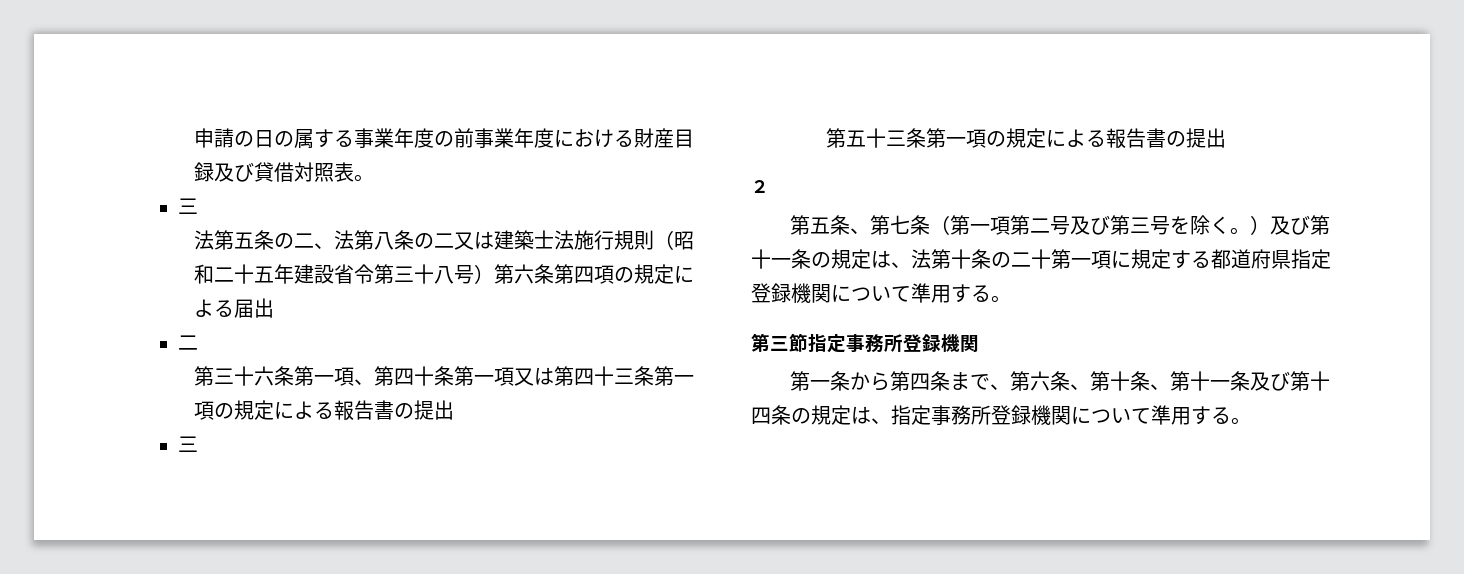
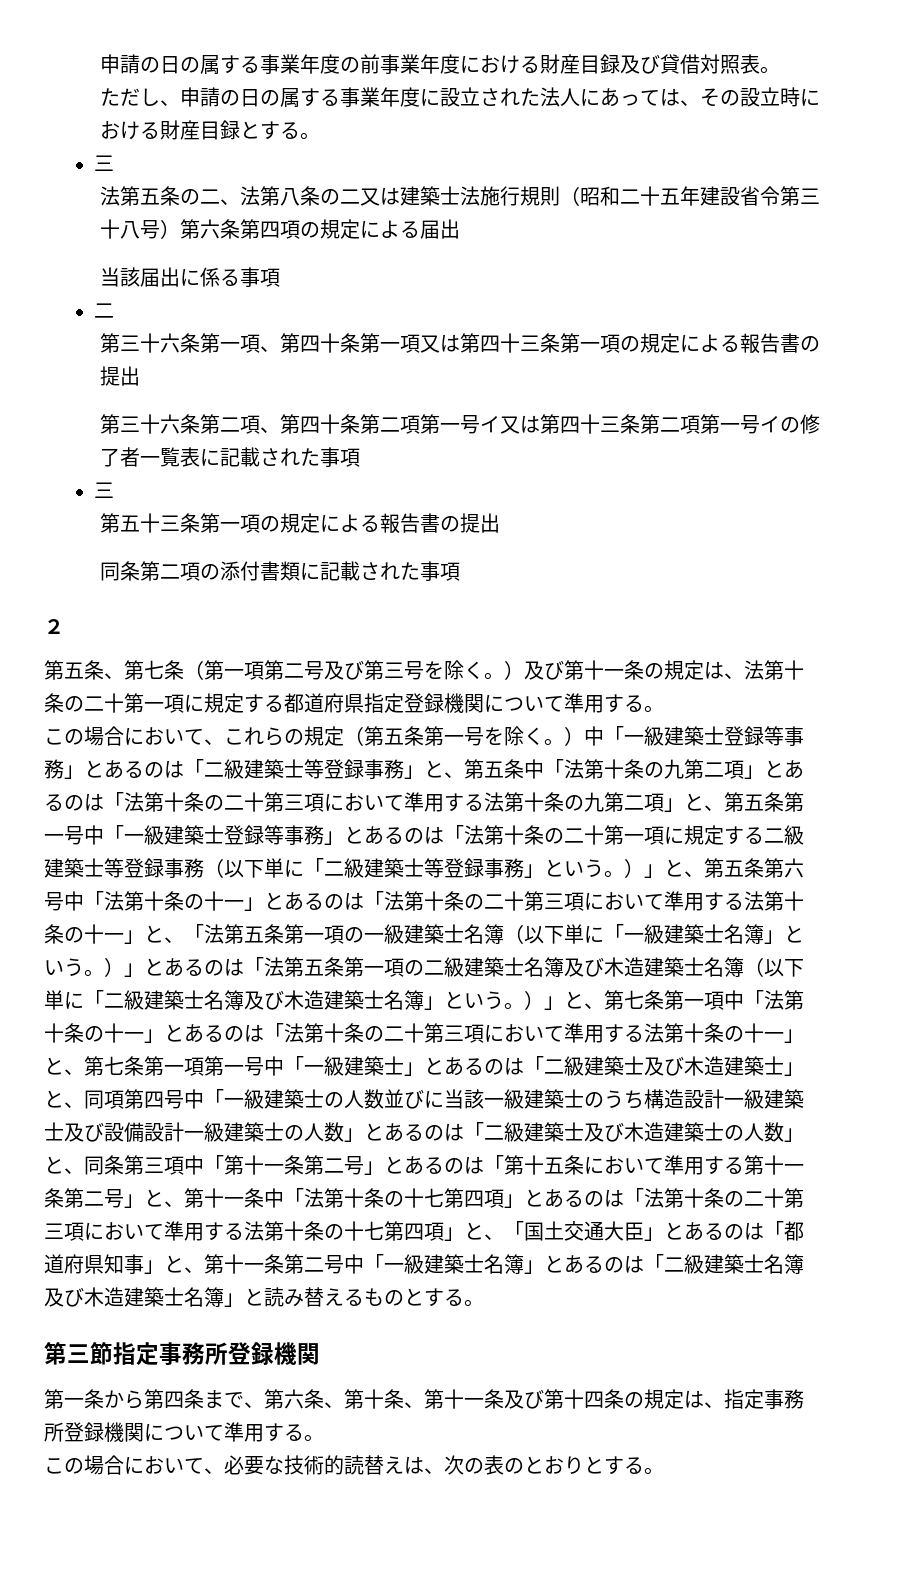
+ ただし、申請の日の属する事業年度に設立された法人にあっては、その設立時における財産目録とする。
+ 当該届出に係る事項
+ 第三十六条第二項、第四十条第二項第一号イ又は第四十三条第二項第一号イの修了者一覧表に記載された事項
+ 同条第二項の添付書類に記載された事項
+ この場合において、これらの規定（第五条第一号を除く。）中「一級建築士登録等事務」とあるのは「二級建築士等登録事務」と、第五条中「法第十条の九第二項」とあるのは「法第十条の二十第三項において準用する法第十条の九第二項」と、第五条第一号中「一級建築士登録等事務」とあるのは「法第十条の二十第一項に規定する二級建築士等登録事務（以下単に「二級建築士等登録事務」という。）」と、第五条第六号中「法第十条の十一」とあるのは「法第十条の二十第三項において準用する法第十条の十一」と、「法第五条第一項の一級建築士名簿（以下単に「一級建築士名簿」という。）」とあるのは「法第五条第一項の二級建築士名簿及び木造建築士名簿（以下単に「二級建築士名簿及び木造建築士名簿」という。）」と、第七条第一項中「法第十条の十一」とあるのは「法第十条の二十第三項において準用する法第十条の十一」と、第七条第一項第一号中「一級建築士」とあるのは「二級建築士及び木造建築士」と、同項第四号中「一級建築士の人数並びに当該一級建築士のうち構造設計一級建築士及び設備設計一級建築士の人数」とあるのは「二級建築士及び木造建築士の人数」と、同条第三項中「第十一条第二号」とあるのは「第十五条において準用する第十一条第二号」と、第十一条中「法第十条の十七第四項」とあるのは「法第十条の二十第三項において準用する法第十条の十七第四項」と、「国土交通大臣」とあるのは「都道府県知事」と、第十一条第二号中「一級建築士名簿」とあるのは「二級建築士名簿及び木造建築士名簿」と読み替えるものとする。
+ この場合において、必要な技術的読替えは、次の表のとおりとする。

